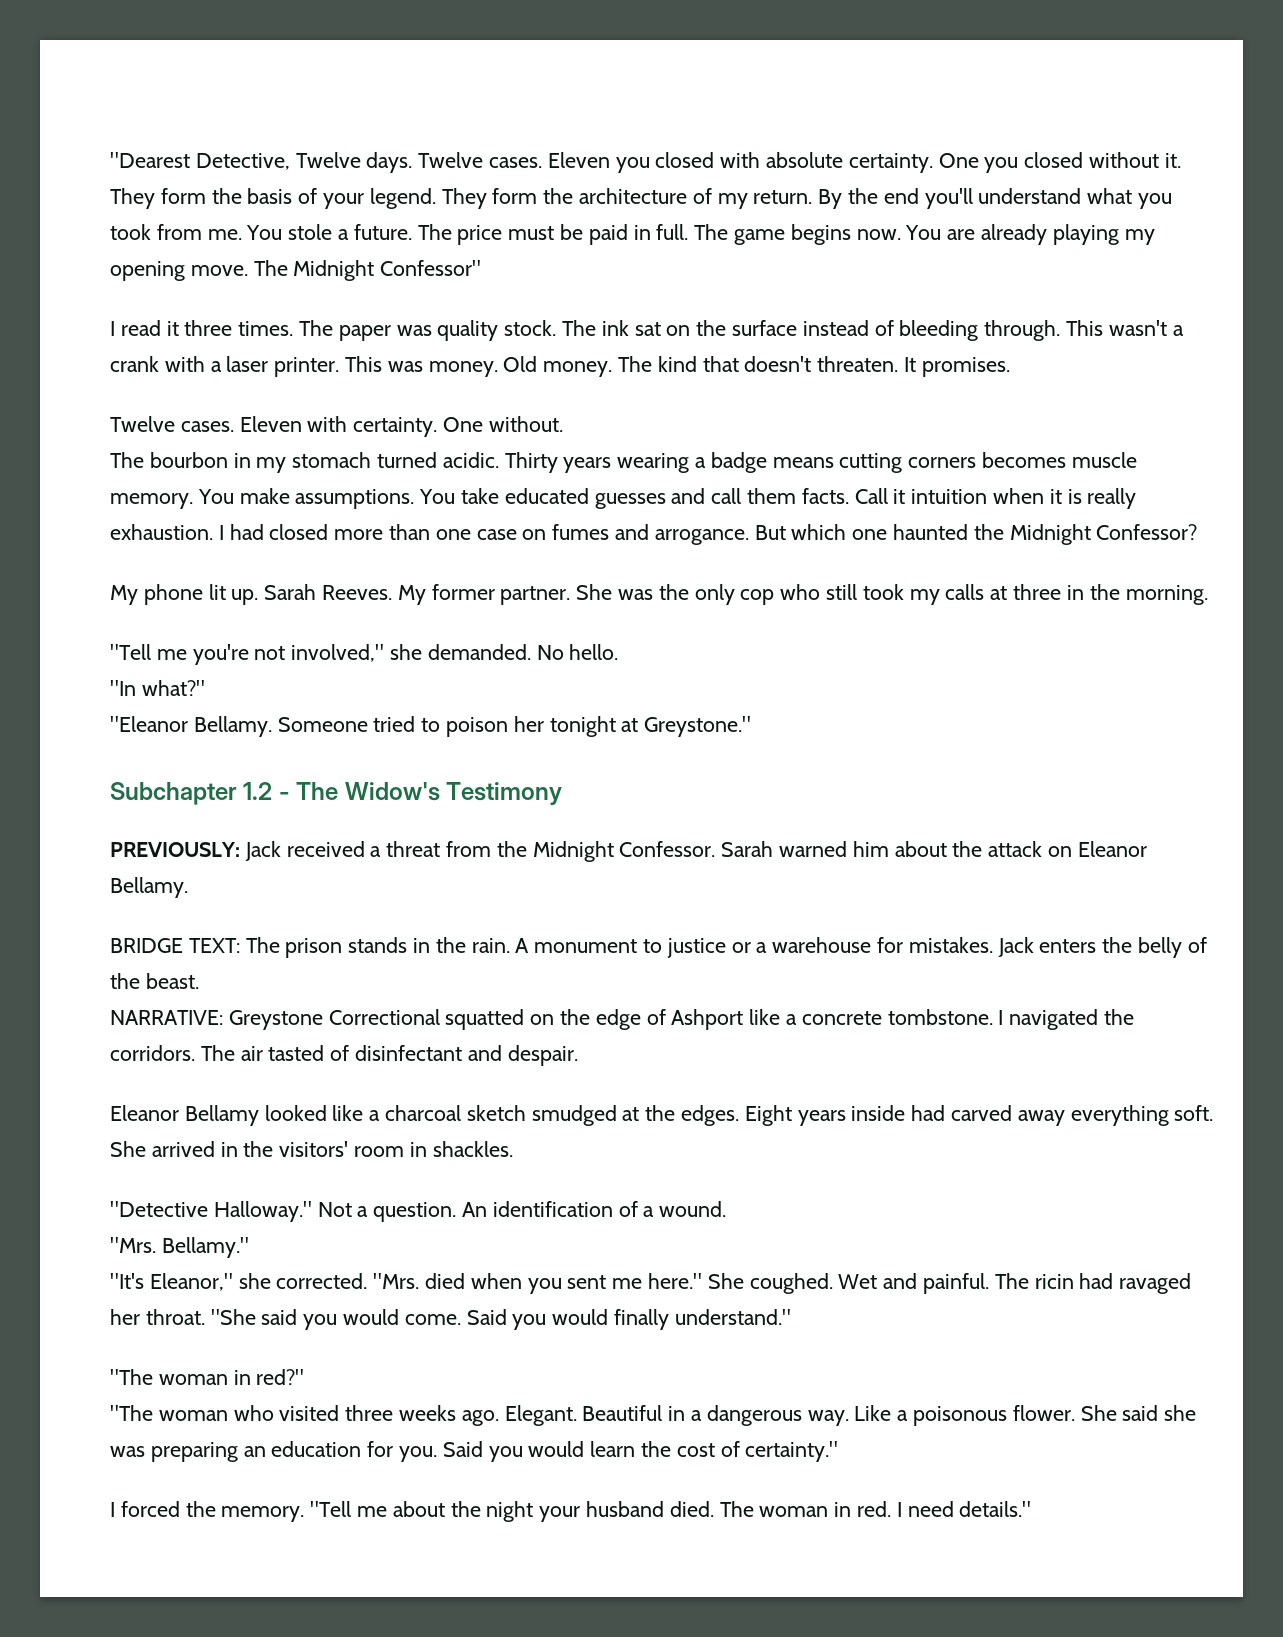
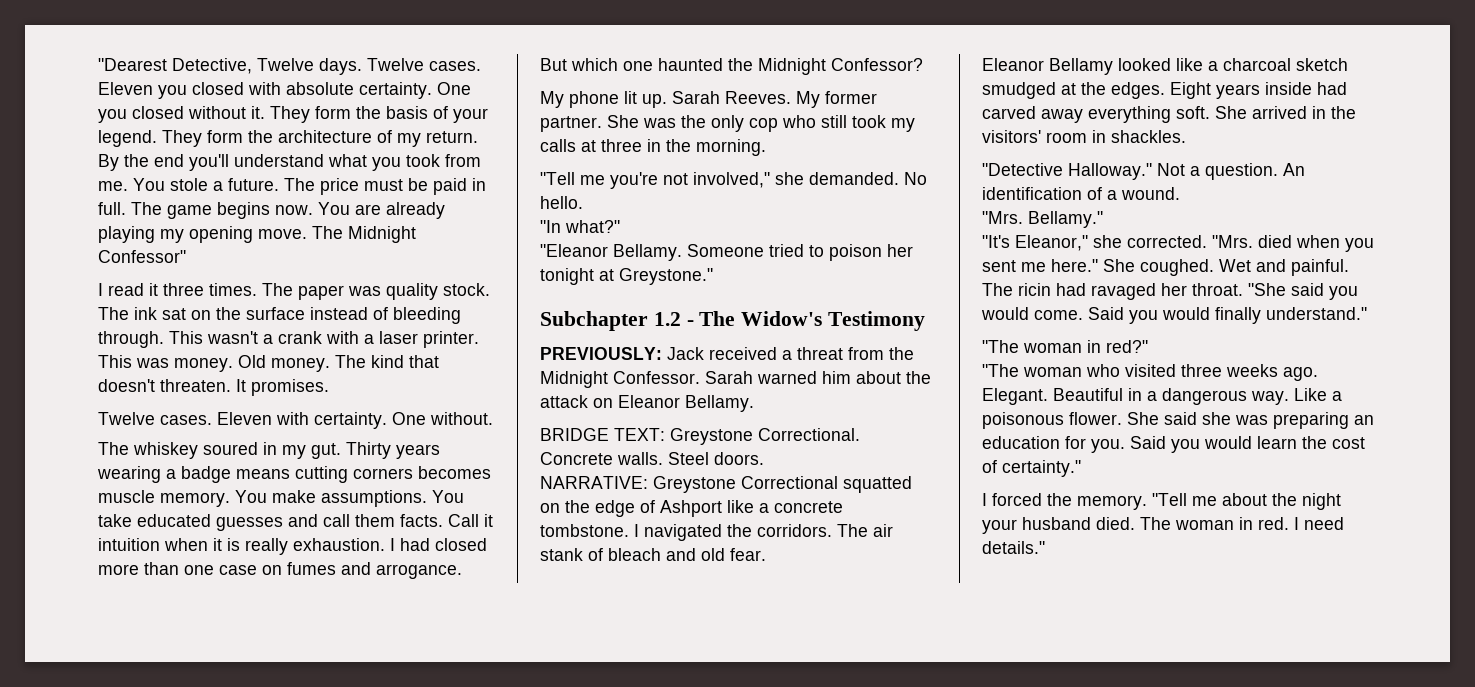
- The bourbon in my stomach turned acidic.
+ The whiskey soured in my gut.
- BRIDGE TEXT: The prison stands in the rain. A monument to justice or a warehouse for mistakes. Jack enters the belly of the beast.
+ BRIDGE TEXT: Greystone Correctional. Concrete walls. Steel doors.
- The air tasted of disinfectant and despair.
+ The air stank of bleach and old fear.

